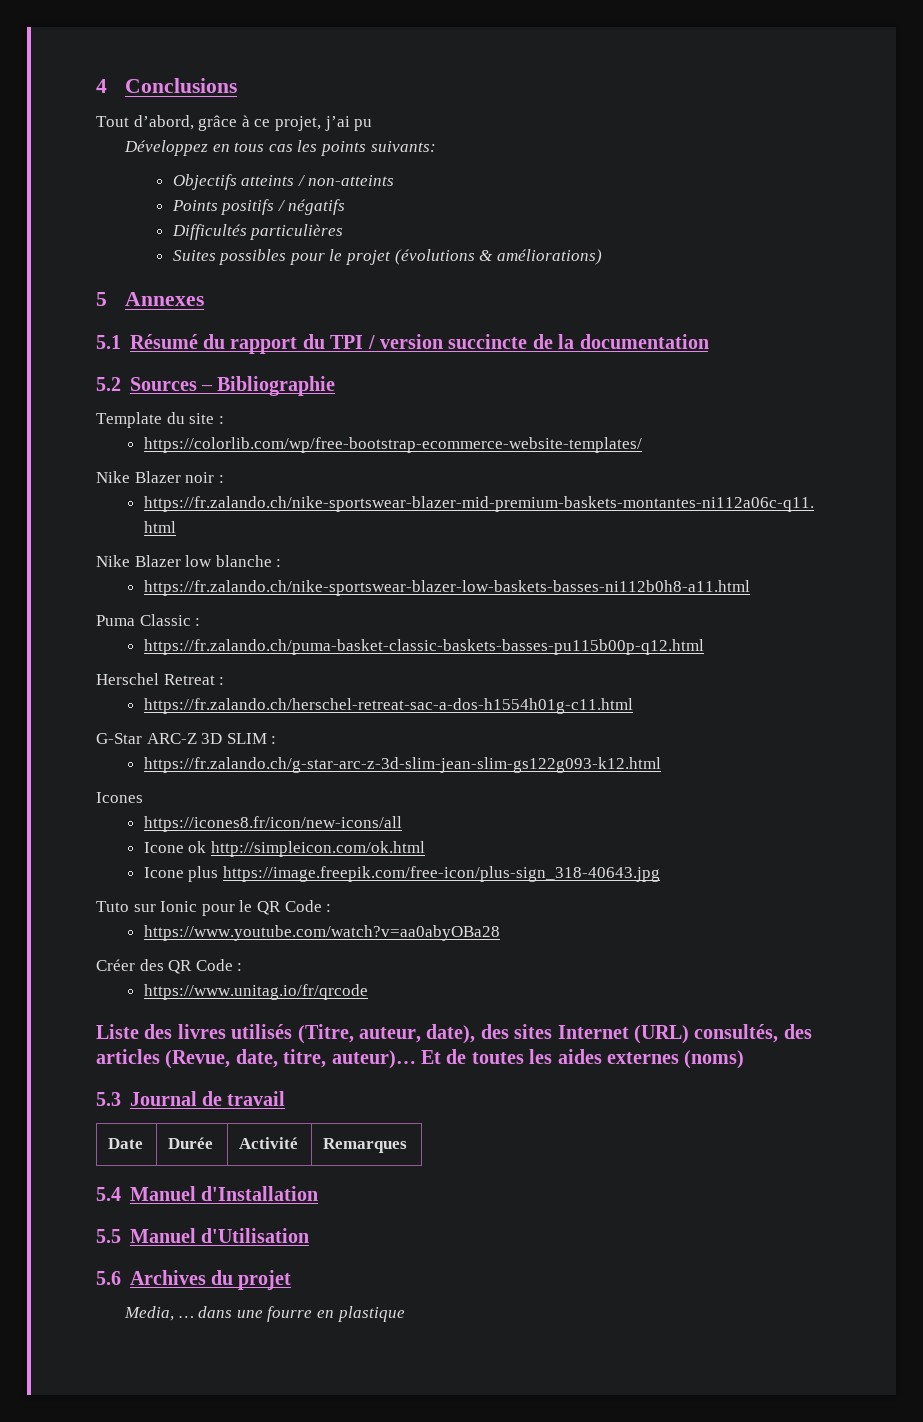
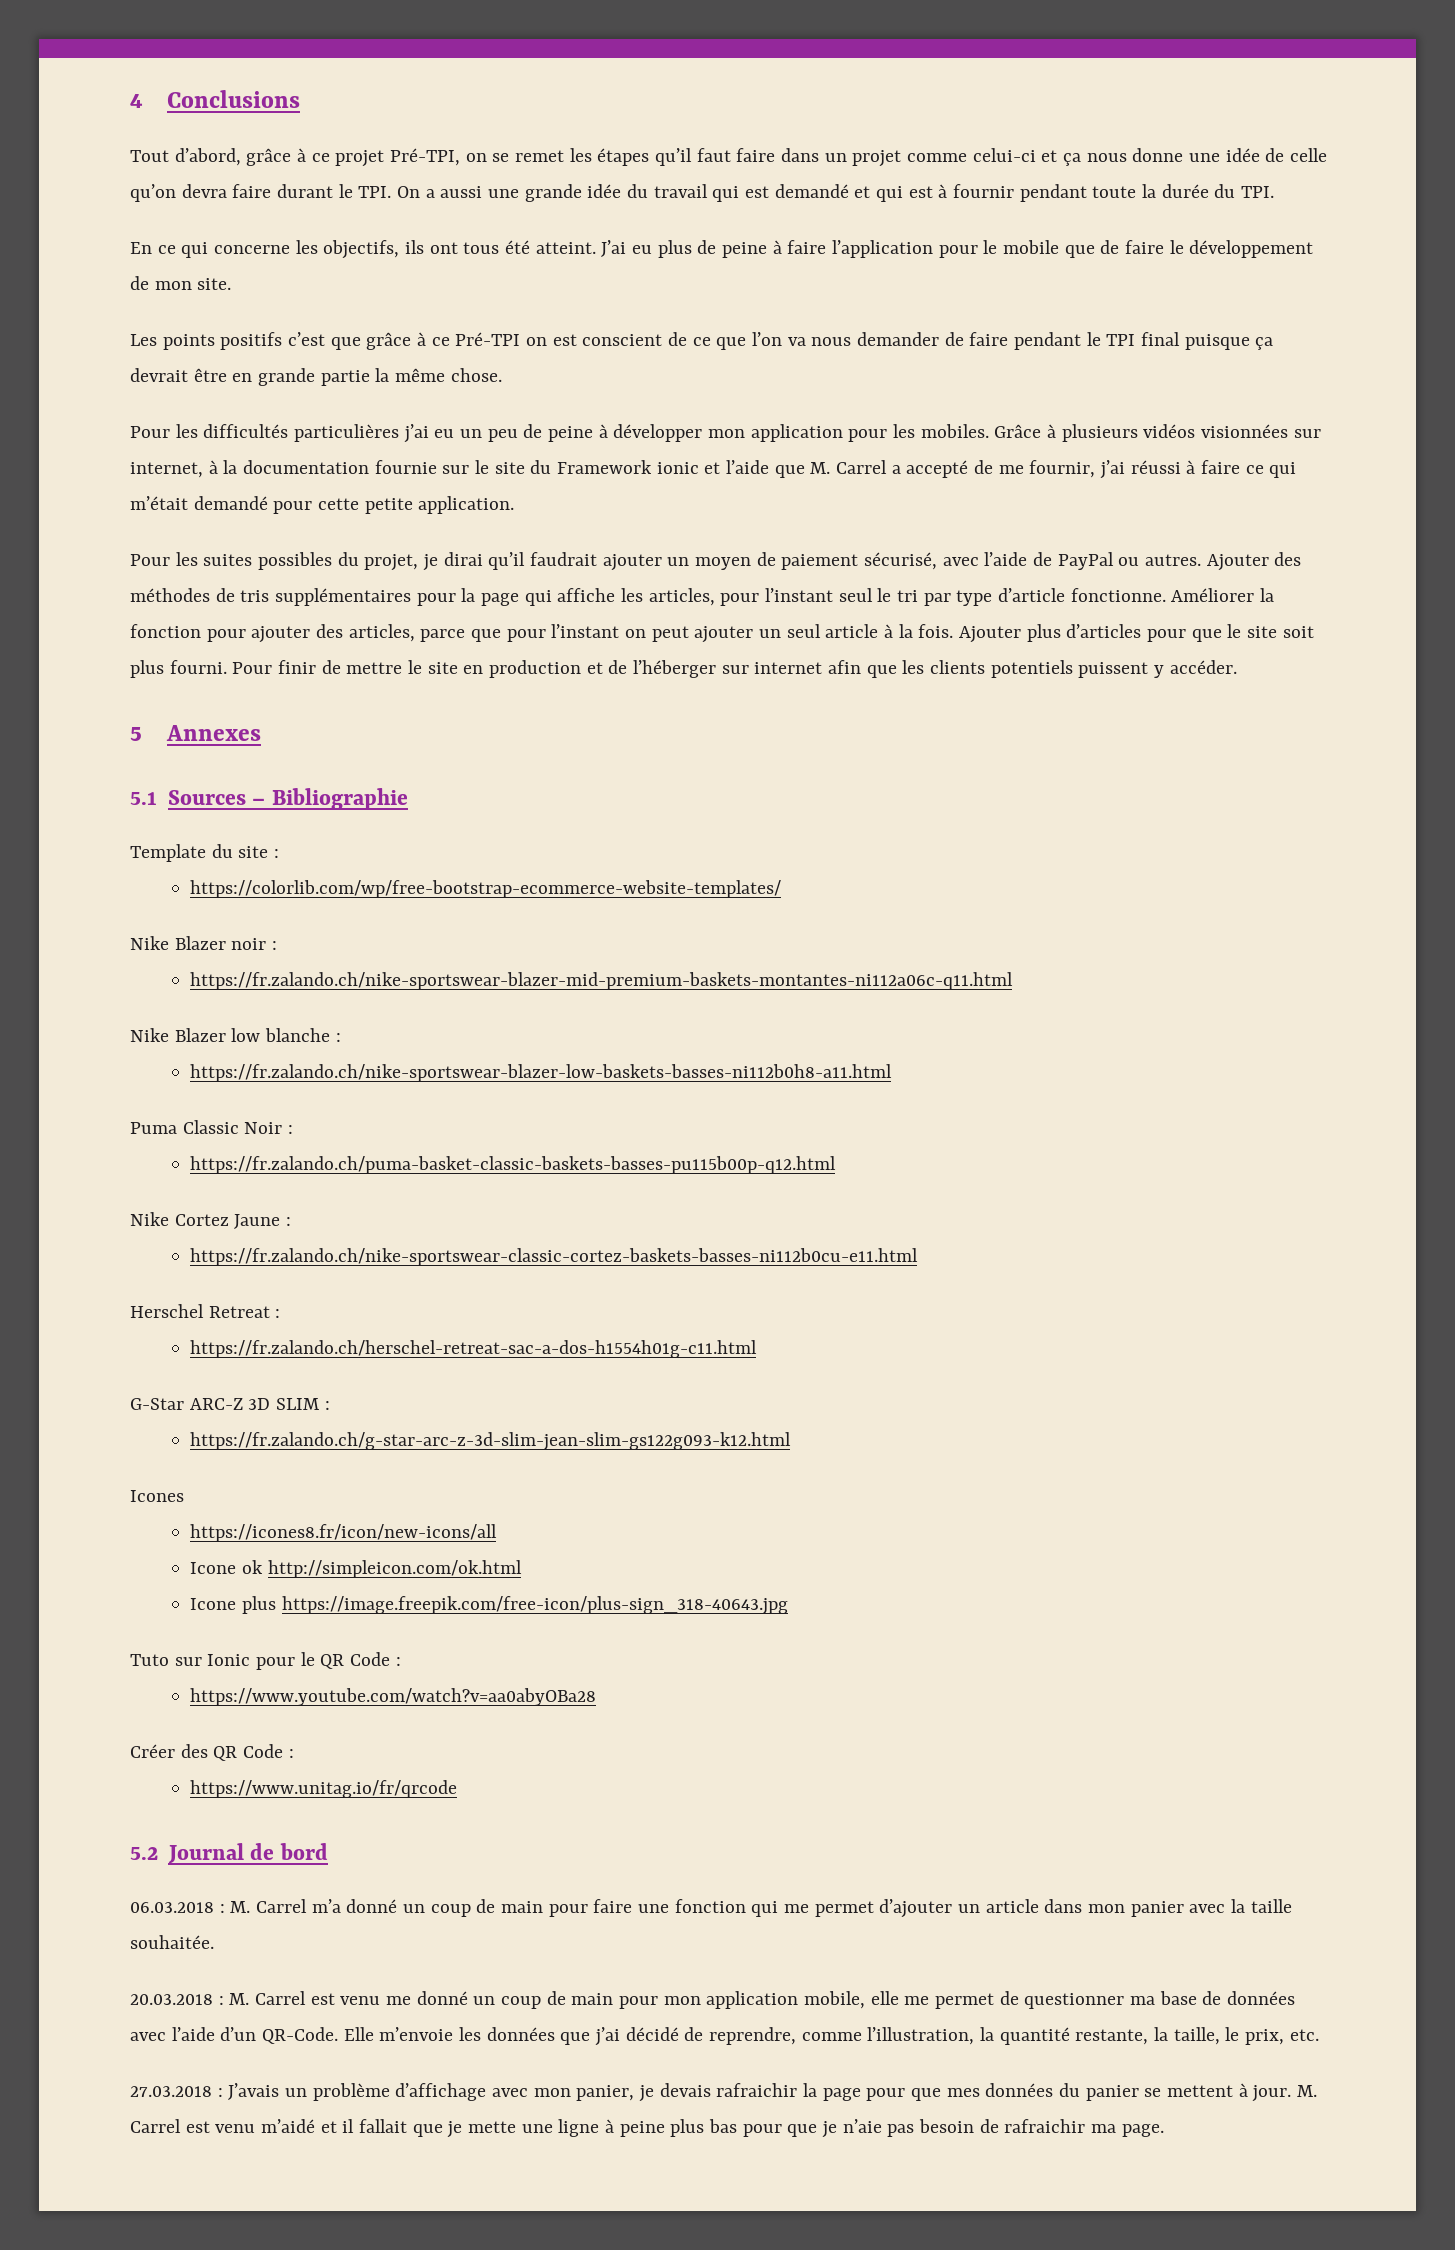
- Tout d’abord, grâce à ce projet, j’ai pu
- Développez en tous cas les points suivants:
- Objectifs atteints / non-atteints
- Points positifs / négatifs
- Difficultés particulières
- Suites possibles pour le projet (évolutions & améliorations)
+ Tout d’abord, grâce à ce projet Pré-TPI, on se remet les étapes qu’il faut faire dans un projet comme celui-ci et ça nous donne une idée de celle qu’on devra faire durant le TPI. On a aussi une grande idée du travail qui est demandé et qui est à fournir pendant toute la durée du TPI.
+ En ce qui concerne les objectifs, ils ont tous été atteint. J’ai eu plus de peine à faire l’application pour le mobile que de faire le développement de mon site.
+ Les points positifs c’est que grâce à ce Pré-TPI on est conscient de ce que l’on va nous demander de faire pendant le TPI final puisque ça devrait être en grande partie la même chose.
+ Pour les difficultés particulières j’ai eu un peu de peine à développer mon application pour les mobiles. Grâce à plusieurs vidéos visionnées sur internet, à la documentation fournie sur le site du Framework ionic et l’aide que M. Carrel a accepté de me fournir, j’ai réussi à faire ce qui m’était demandé pour cette petite application.
+ Pour les suites possibles du projet, je dirai qu’il faudrait ajouter un moyen de paiement sécurisé, avec l’aide de PayPal ou autres. Ajouter des méthodes de tris supplémentaires pour la page qui affiche les articles, pour l’instant seul le tri par type d’article fonctionne. Améliorer la fonction pour ajouter des articles, parce que pour l’instant on peut ajouter un seul article à la fois. Ajouter plus d’articles pour que le site soit plus fourni. Pour finir de mettre le site en production et de l’héberger sur internet afin que les clients potentiels puissent y accéder.
  5 Annexes
- 5.1 Résumé du rapport du TPI / version succincte de la documentation
- 5.2 Sources – Bibliographie
+ 5.1 Sources – Bibliographie
- Puma Classic :
+ Puma Classic Noir :
+ Nike Cortez Jaune :
+ https://fr.zalando.ch/nike-sportswear-classic-cortez-baskets-basses-ni112b0cu-e11.html
- Liste des livres utilisés (Titre, auteur, date), des sites Internet (URL) consultés, des articles (Revue, date, titre, auteur)… Et de toutes les aides externes (noms)
- 5.3 Journal de travail
- Date | Durée | Activité | Remarques
- 5.4 Manuel d'Installation
- 5.5 Manuel d'Utilisation
- 5.6 Archives du projet
- Media, … dans une fourre en plastique
+ 5.2 Journal de bord
+ 06.03.2018 : M. Carrel m’a donné un coup de main pour faire une fonction qui me permet d’ajouter un article dans mon panier avec la taille souhaitée.
+ 20.03.2018 : M. Carrel est venu me donné un coup de main pour mon application mobile, elle me permet de questionner ma base de données avec l’aide d’un QR-Code. Elle m’envoie les données que j’ai décidé de reprendre, comme l’illustration, la quantité restante, la taille, le prix, etc.
+ 27.03.2018 : J’avais un problème d’affichage avec mon panier, je devais rafraichir la page pour que mes données du panier se mettent à jour. M. Carrel est venu m’aidé et il fallait que je mette une ligne à peine plus bas pour que je n’aie pas besoin de rafraichir ma page.

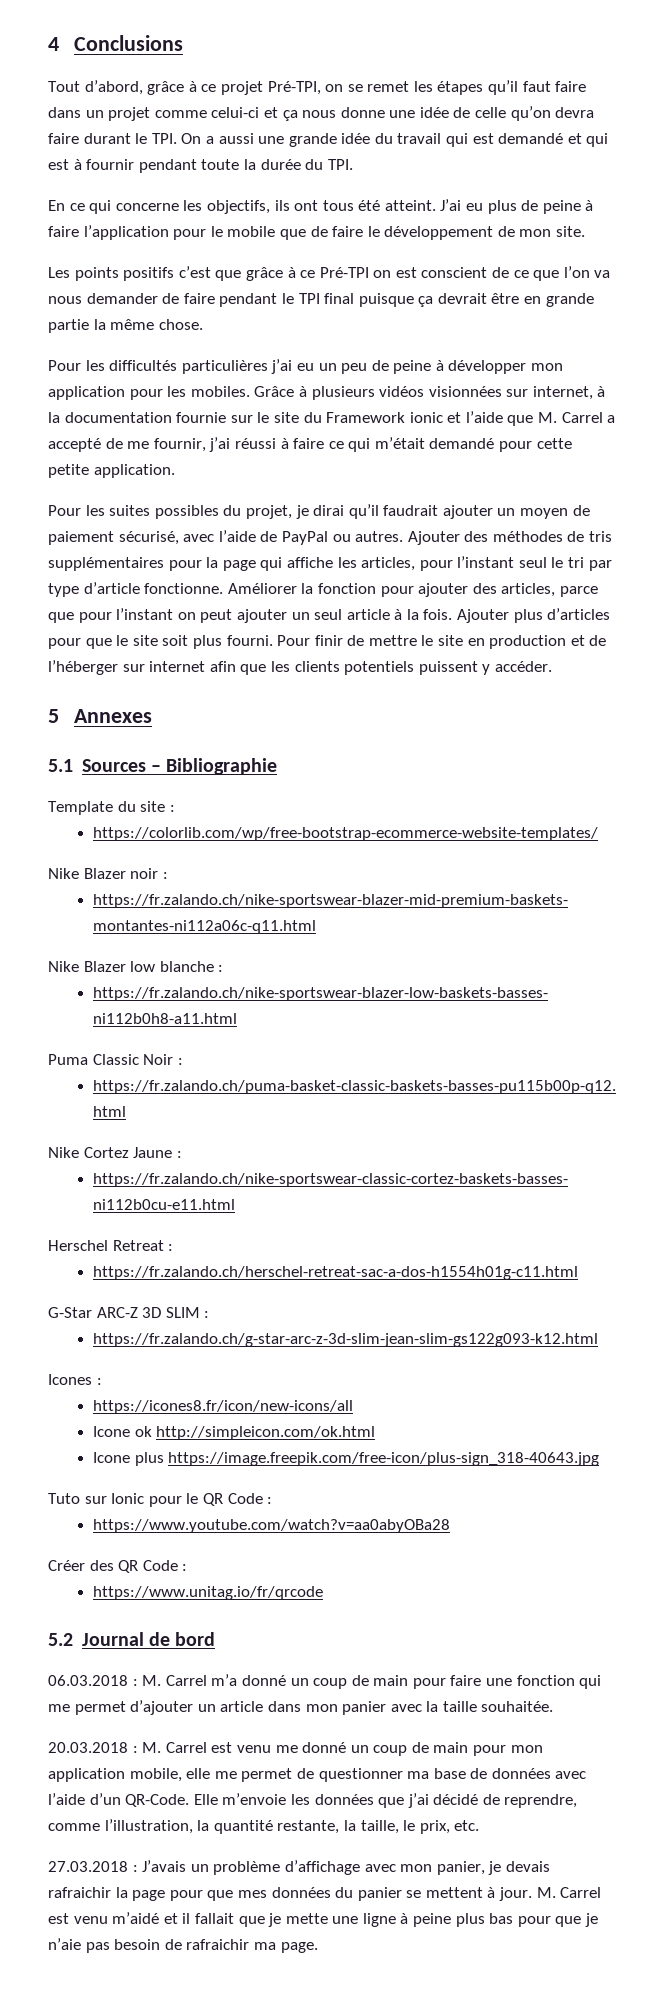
- Icones
+ Icones :

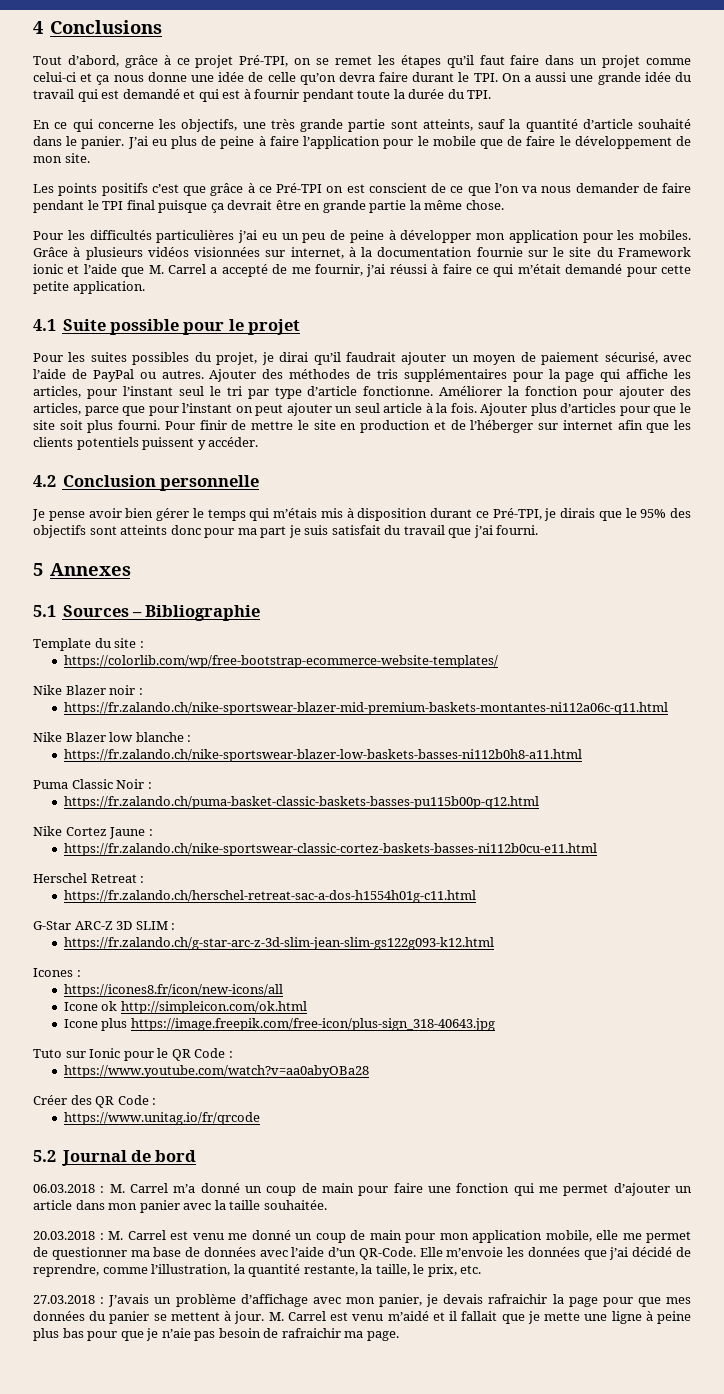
- En ce qui concerne les objectifs, ils ont tous été atteint.
+ En ce qui concerne les objectifs, une très grande partie sont atteints, sauf la quantité d’article souhaité dans le panier.
+ 4.1 Suite possible pour le projet
+ 4.2 Conclusion personnelle
+ Je pense avoir bien gérer le temps qui m’étais mis à disposition durant ce Pré-TPI, je dirais que le 95% des objectifs sont atteints donc pour ma part je suis satisfait du travail que j’ai fourni.

